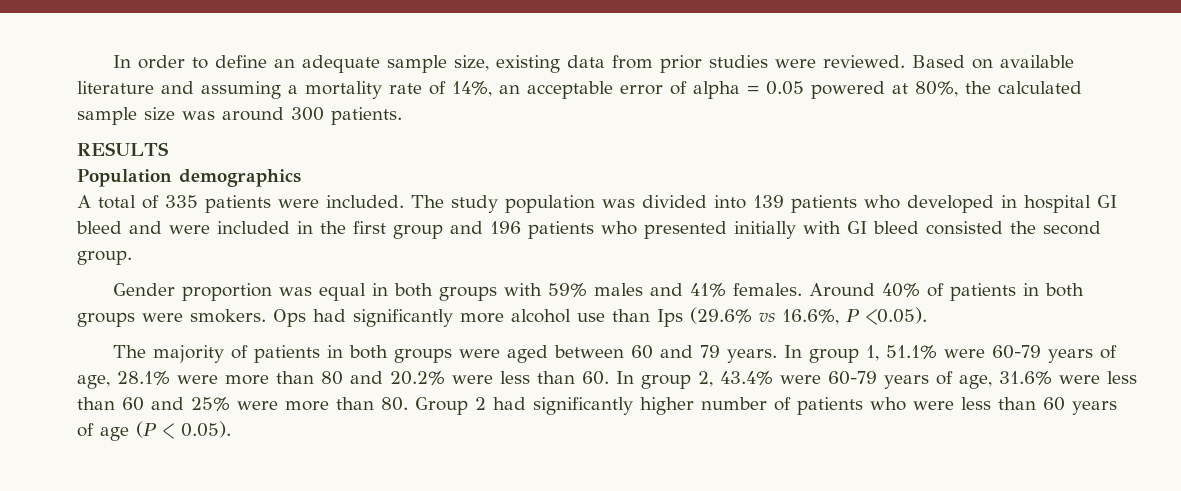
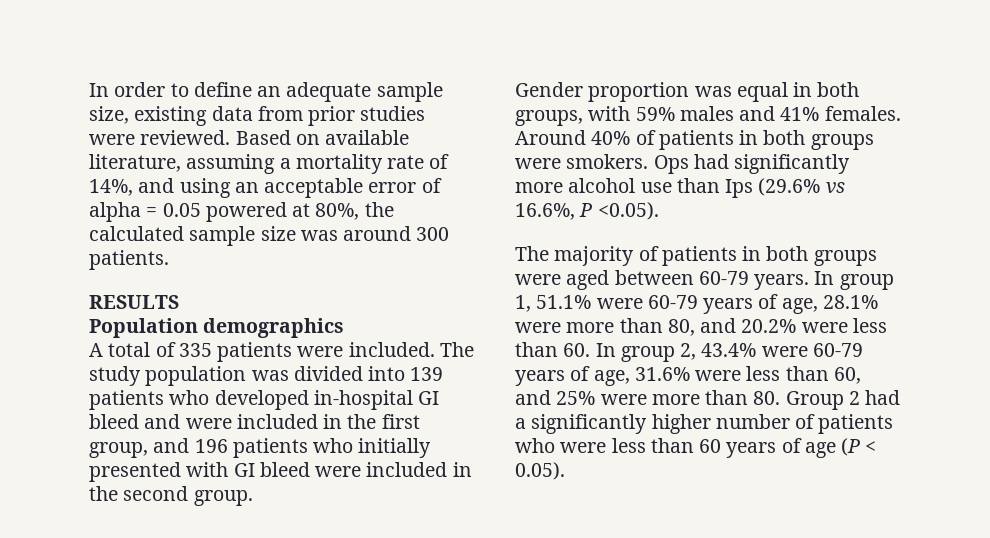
- Based on available literature and assuming a mortality rate of 14%, an acceptable error of alpha = 0.05 powered at 80%, the calculated sample size was around 300 patients.
+ Based on available literature, assuming a mortality rate of 14%, and using an acceptable error of alpha = 0.05 powered at 80%, the calculated sample size was around 300 patients.
- The study population was divided into 139 patients who developed in hospital GI bleed and were included in the first group and 196 patients who presented initially with GI bleed consisted the second group.
+ The study population was divided into 139 patients who developed in-hospital GI bleed and were included in the first group, and 196 patients who initially presented with GI bleed were included in the second group.
- Gender proportion was equal in both groups with 59% males and 41% females.
+ Gender proportion was equal in both groups, with 59% males and 41% females.
- The majority of patients in both groups were aged between 60 and 79 years.
+ The majority of patients in both groups were aged between 60-79 years.
- In group 1, 51.1% were 60-79 years of age, 28.1% were more than 80 and 20.2% were less than 60. In group 2, 43.4% were 60-79 years of age, 31.6% were less than 60 and 25% were more than 80. Group 2 had significantly higher number of patients who were less than 60 years of age (P < 0.05).
+ In group 1, 51.1% were 60-79 years of age, 28.1% were more than 80, and 20.2% were less than 60. In group 2, 43.4% were 60-79 years of age, 31.6% were less than 60, and 25% were more than 80. Group 2 had a significantly higher number of patients who were less than 60 years of age (P < 0.05).

